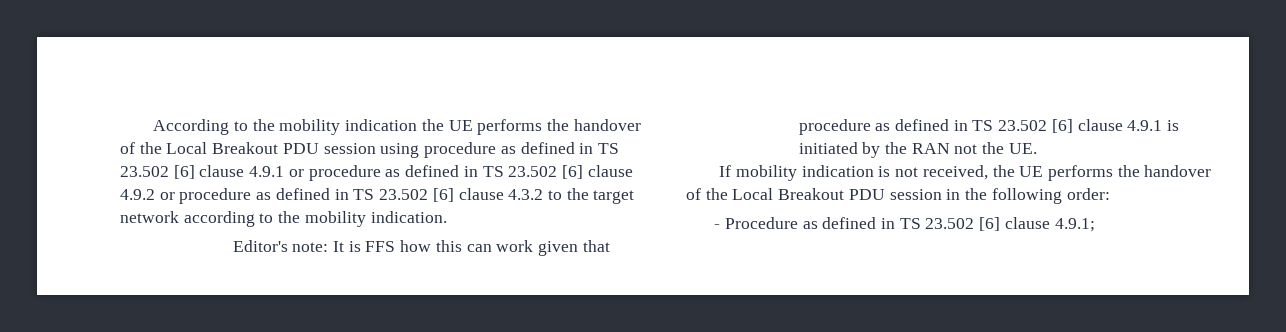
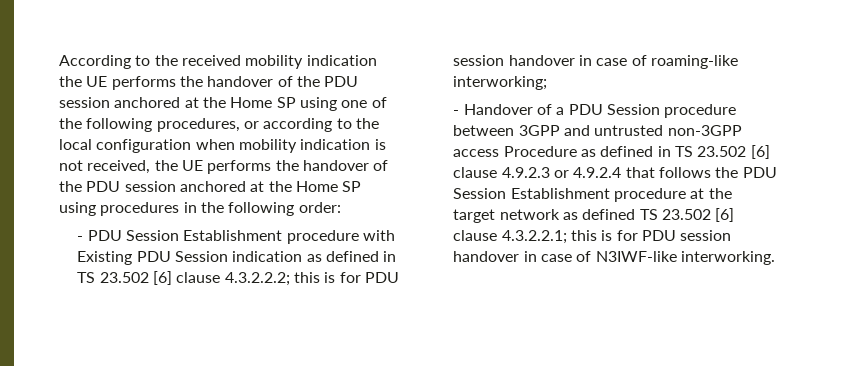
- According to the mobility indication the UE performs the handover of the Local Breakout PDU session using procedure as defined in TS 23.502 [6] clause 4.9.1 or procedure as defined in TS 23.502 [6] clause 4.9.2 or procedure as defined in TS 23.502 [6] clause 4.3.2 to the target network according to the mobility indication.
- Editor's note: It is FFS how this can work given that procedure as defined in TS 23.502 [6] clause 4.9.1 is initiated by the RAN not the UE.
- If mobility indication is not received, the UE performs the handover of the Local Breakout PDU session in the following order:
+ According to the received mobility indication the UE performs the handover of the PDU session anchored at the Home SP using one of the following procedures, or according to the local configuration when mobility indication is not received, the UE performs the handover of the PDU session anchored at the Home SP using procedures in the following order:
- - Procedure as defined in TS 23.502 [6] clause 4.9.1;
+ - PDU Session Establishment procedure with Existing PDU Session indication as defined in TS 23.502 [6] clause 4.3.2.2.2; this is for PDU session handover in case of roaming-like interworking;
+ - Handover of a PDU Session procedure between 3GPP and untrusted non-3GPP access Procedure as defined in TS 23.502 [6] clause 4.9.2.3 or 4.9.2.4 that follows the PDU Session Establishment procedure at the target network as defined TS 23.502 [6] clause 4.3.2.2.1; this is for PDU session handover in case of N3IWF-like interworking.

